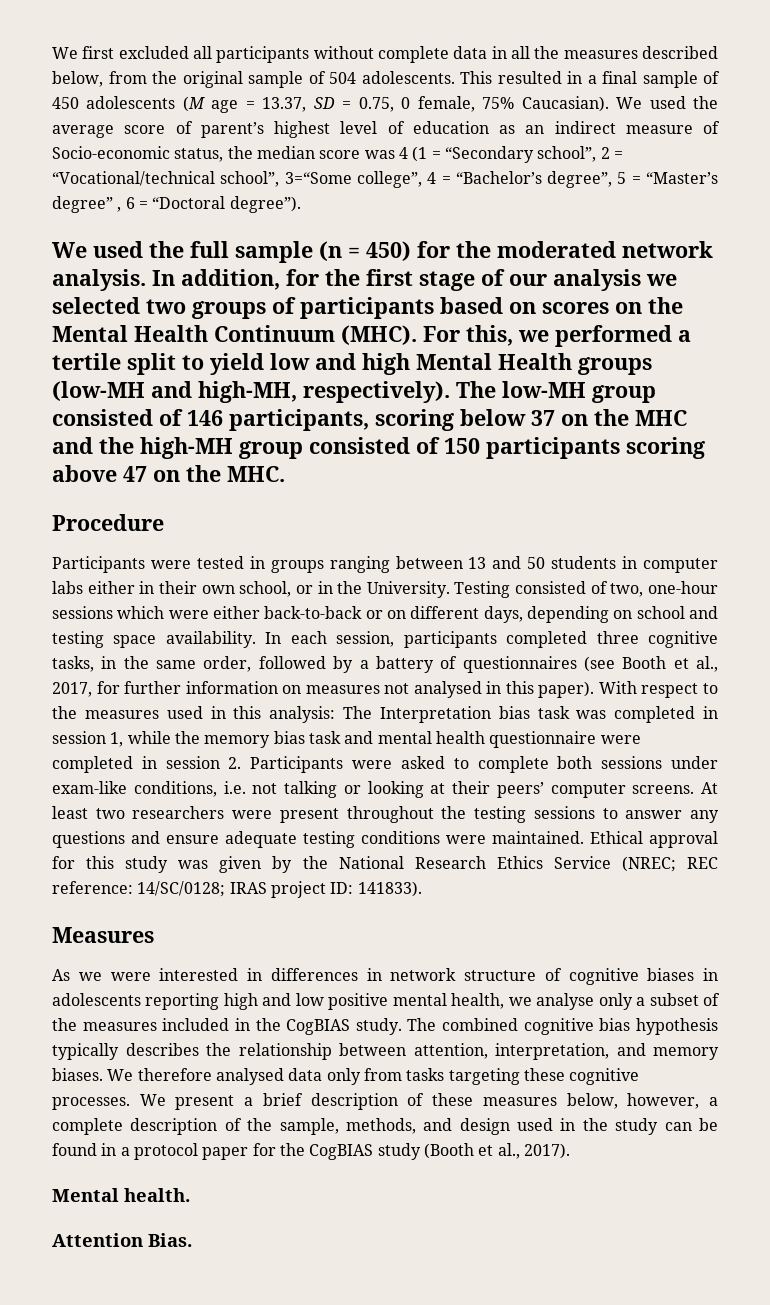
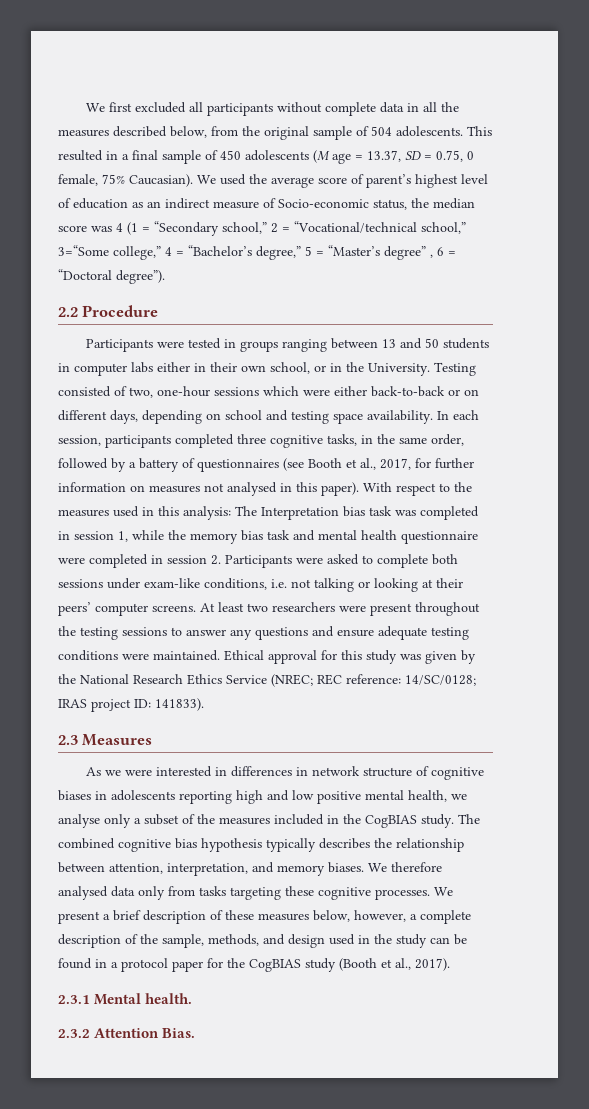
- We used the average score of parent’s highest level of education as an indirect measure of Socio-economic status, the median score was 4 (1 = “Secondary school”, 2 = “Vocational/technical school”, 3=“Some college”, 4 = “Bachelor’s degree”, 5 = “Master’s degree” , 6 = “Doctoral degree”).
+ We used the average score of parent’s highest level of education as an indirect measure of Socio-economic status, the median score was 4 (1 = “Secondary school,” 2 = “Vocational/technical school,” 3=“Some college,” 4 = “Bachelor’s degree,” 5 = “Master’s degree” , 6 = “Doctoral degree”).
- We used the full sample (n = 450) for the moderated network analysis. In addition, for the first stage of our analysis we selected two groups of participants based on scores on the Mental Health Continuum (MHC). For this, we performed a tertile split to yield low and high Mental Health groups (low-MH and high-MH, respectively). The low-MH group consisted of 146 participants, scoring below 37 on the MHC and the high-MH group consisted of 150 participants scoring above 47 on the MHC.
- Procedure
+ 2.2 Procedure
- Measures
+ 2.3 Measures
- Mental health.
+ 2.3.1 Mental health.
- Attention Bias.
+ 2.3.2 Attention Bias.

